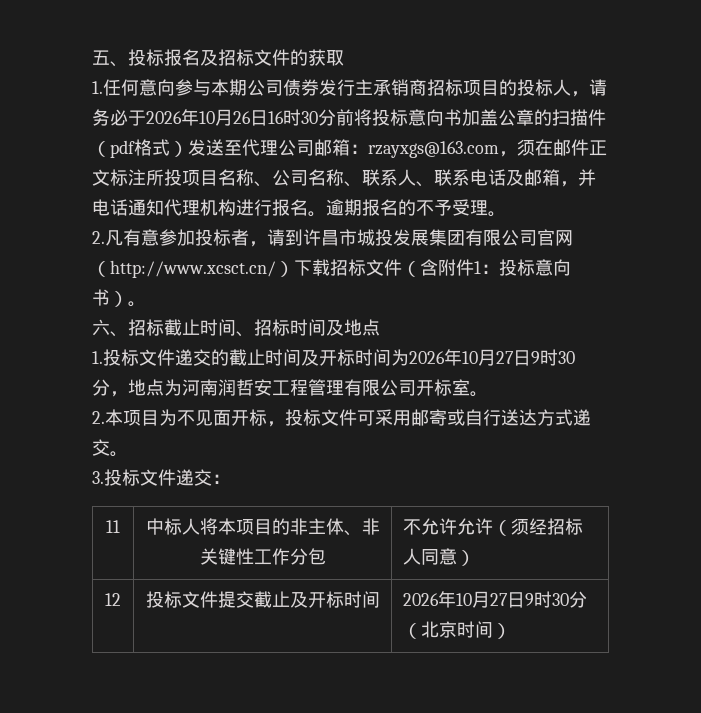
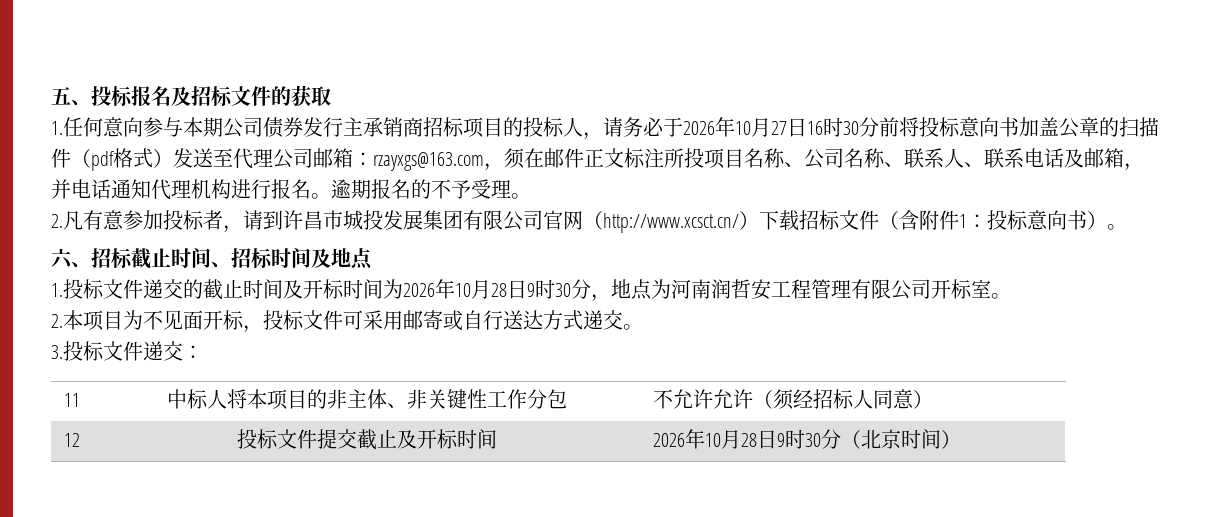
- 1.任何意向参与本期公司债券发行主承销商招标项目的投标人，请务必于2026年10月26日16时30分前将投标意向书加盖公章的扫描件（pdf格式）发送至代理公司邮箱：
+ 1.任何意向参与本期公司债券发行主承销商招标项目的投标人，请务必于2026年10月27日16时30分前将投标意向书加盖公章的扫描件（pdf格式）发送至代理公司邮箱：
- 1.投标文件递交的截止时间及开标时间为2026年10月27日9时30分，地点为河南润哲安工程管理有限公司开标室。
+ 1.投标文件递交的截止时间及开标时间为2026年10月28日9时30分，地点为河南润哲安工程管理有限公司开标室。
- 12 | 投标文件提交截止及开标时间 | 2026年10月27日9时30分（北京时间）
+ 12 | 投标文件提交截止及开标时间 | 2026年10月28日9时30分（北京时间）

